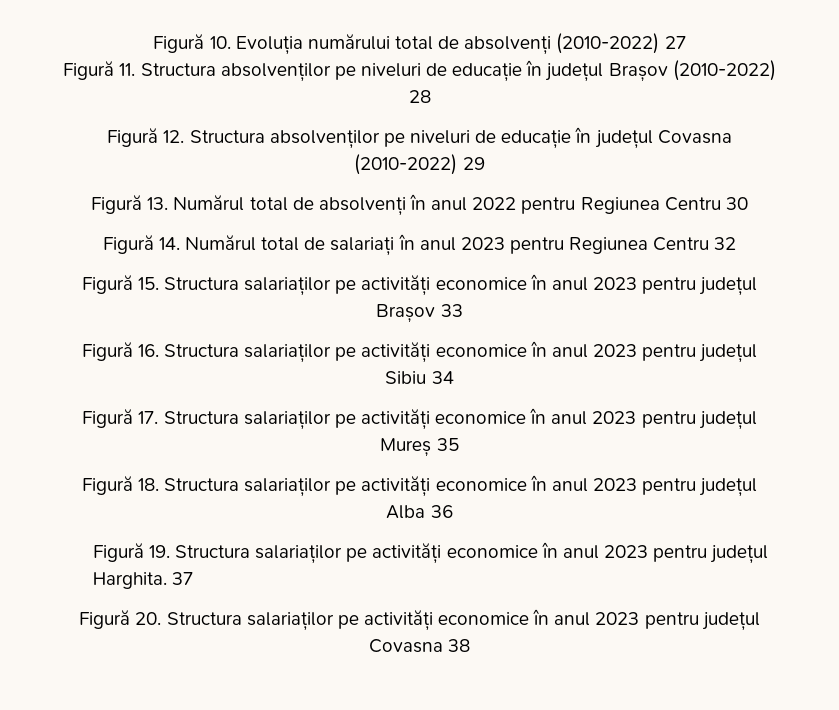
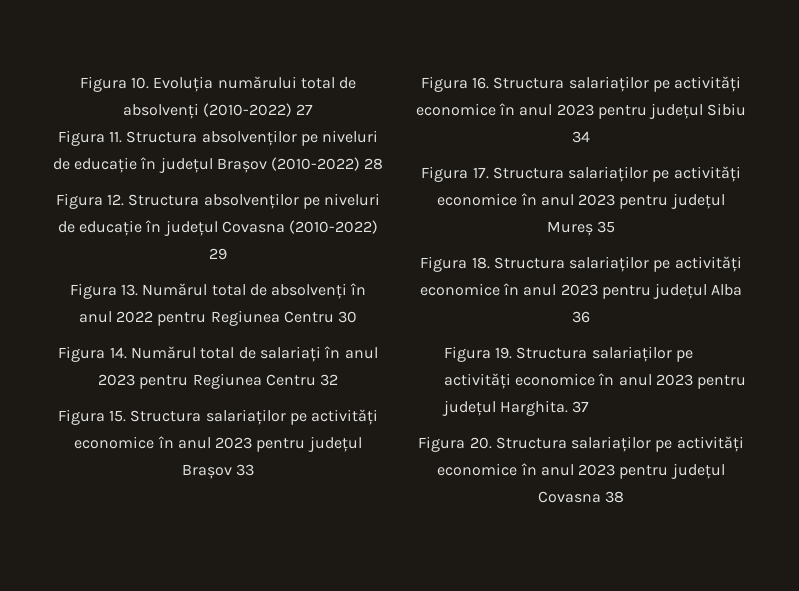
- Figură 10. Evoluția numărului total de absolvenți (2010-2022) 27
+ Figura 10. Evoluția numărului total de absolvenți (2010-2022) 27
- Figură 11. Structura absolvenților pe niveluri de educație în județul Brașov (2010-2022) 28
+ Figura 11. Structura absolvenților pe niveluri de educație în județul Brașov (2010-2022) 28
- Figură 12. Structura absolvenților pe niveluri de educație în județul Covasna (2010-2022) 29
+ Figura 12. Structura absolvenților pe niveluri de educație în județul Covasna (2010-2022) 29
- Figură 13. Numărul total de absolvenți în anul 2022 pentru Regiunea Centru 30
+ Figura 13. Numărul total de absolvenți în anul 2022 pentru Regiunea Centru 30
- Figură 14. Numărul total de salariați în anul 2023 pentru Regiunea Centru 32
+ Figura 14. Numărul total de salariați în anul 2023 pentru Regiunea Centru 32
- Figură 15. Structura salariaților pe activități economice în anul 2023 pentru județul Brașov 33
+ Figura 15. Structura salariaților pe activități economice în anul 2023 pentru județul Brașov 33
- Figură 16. Structura salariaților pe activități economice în anul 2023 pentru județul Sibiu 34
+ Figura 16. Structura salariaților pe activități economice în anul 2023 pentru județul Sibiu 34
- Figură 17. Structura salariaților pe activități economice în anul 2023 pentru județul Mureș 35
+ Figura 17. Structura salariaților pe activități economice în anul 2023 pentru județul Mureș 35
- Figură 18. Structura salariaților pe activități economice în anul 2023 pentru județul Alba 36
+ Figura 18. Structura salariaților pe activități economice în anul 2023 pentru județul Alba 36
- Figură 19. Structura salariaților pe activități economice în anul 2023 pentru județul Harghita.
+ Figura 19. Structura salariaților pe activități economice în anul 2023 pentru județul Harghita.
- Figură 20. Structura salariaților pe activități economice în anul 2023 pentru județul Covasna 38
+ Figura 20. Structura salariaților pe activități economice în anul 2023 pentru județul Covasna 38

